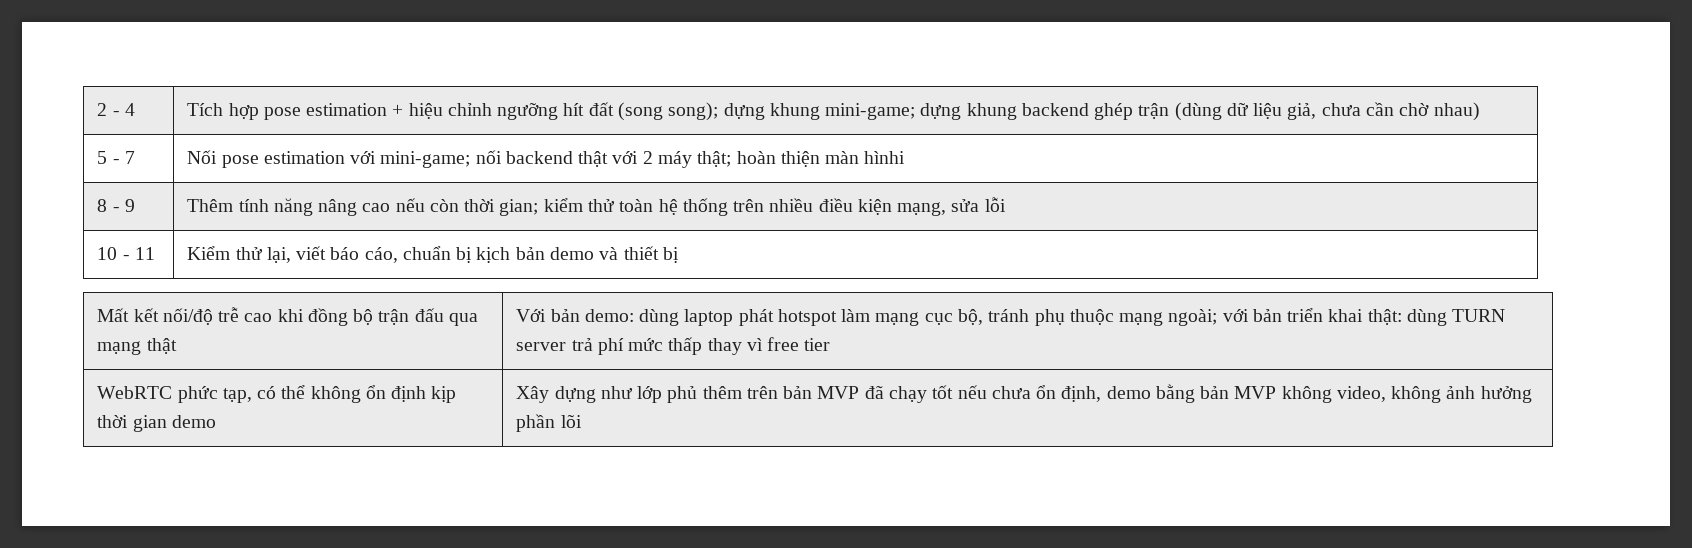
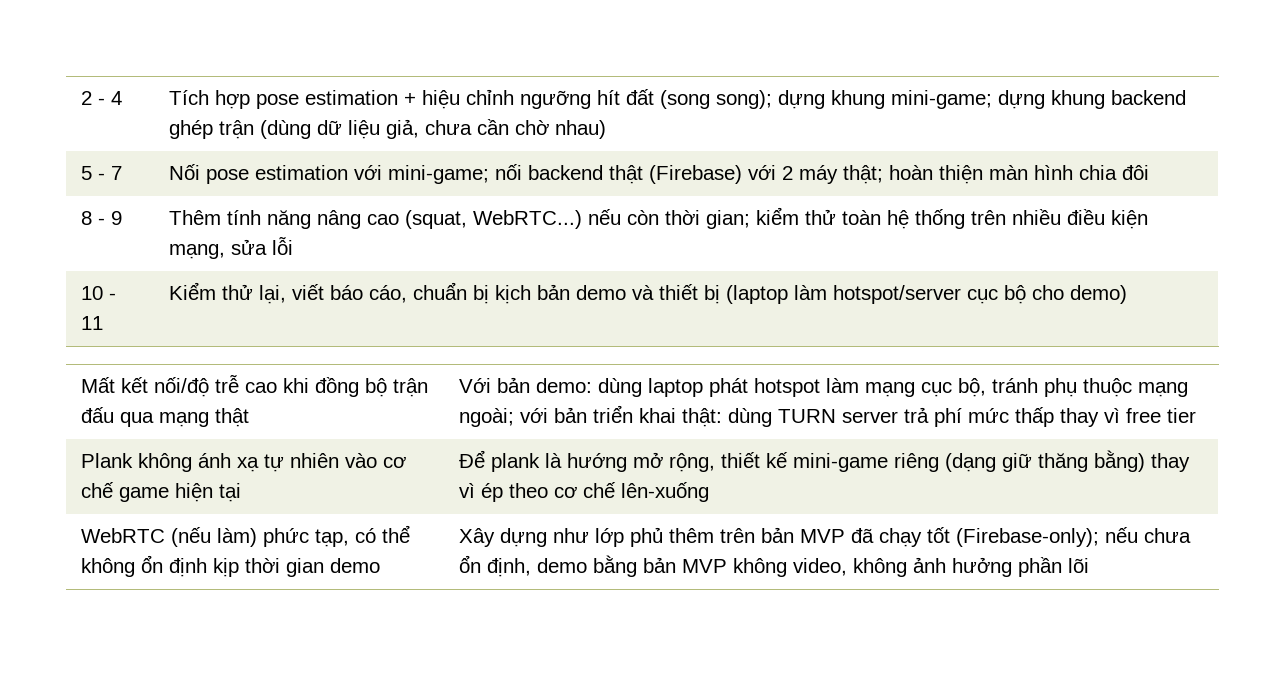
- 5 - 7 | Nối pose estimation với mini-game; nối backend thật với 2 máy thật; hoàn thiện màn hìnhi
+ 5 - 7 | Nối pose estimation với mini-game; nối backend thật (Firebase) với 2 máy thật; hoàn thiện màn hình chia đôi
- 8 - 9 | Thêm tính năng nâng cao nếu còn thời gian; kiểm thử toàn hệ thống trên nhiều điều kiện mạng, sửa lỗi
+ 8 - 9 | Thêm tính năng nâng cao (squat, WebRTC...) nếu còn thời gian; kiểm thử toàn hệ thống trên nhiều điều kiện mạng, sửa lỗi
- 10 - 11 | Kiểm thử lại, viết báo cáo, chuẩn bị kịch bản demo và thiết bị
+ 10 - 11 | Kiểm thử lại, viết báo cáo, chuẩn bị kịch bản demo và thiết bị (laptop làm hotspot/server cục bộ cho demo)
+ Plank không ánh xạ tự nhiên vào cơ chế game hiện tại | Để plank là hướng mở rộng, thiết kế mini-game riêng (dạng giữ thăng bằng) thay vì ép theo cơ chế lên-xuống
- WebRTC phức tạp, có thể không ổn định kịp thời gian demo
+ WebRTC (nếu làm) phức tạp, có thể không ổn định kịp thời gian demo
- Xây dựng như lớp phủ thêm trên bản MVP đã chạy tốt nếu chưa ổn định, demo bằng bản MVP không video, không ảnh hưởng phần lõi
+ Xây dựng như lớp phủ thêm trên bản MVP đã chạy tốt (Firebase-only); nếu chưa ổn định, demo bằng bản MVP không video, không ảnh hưởng phần lõi

